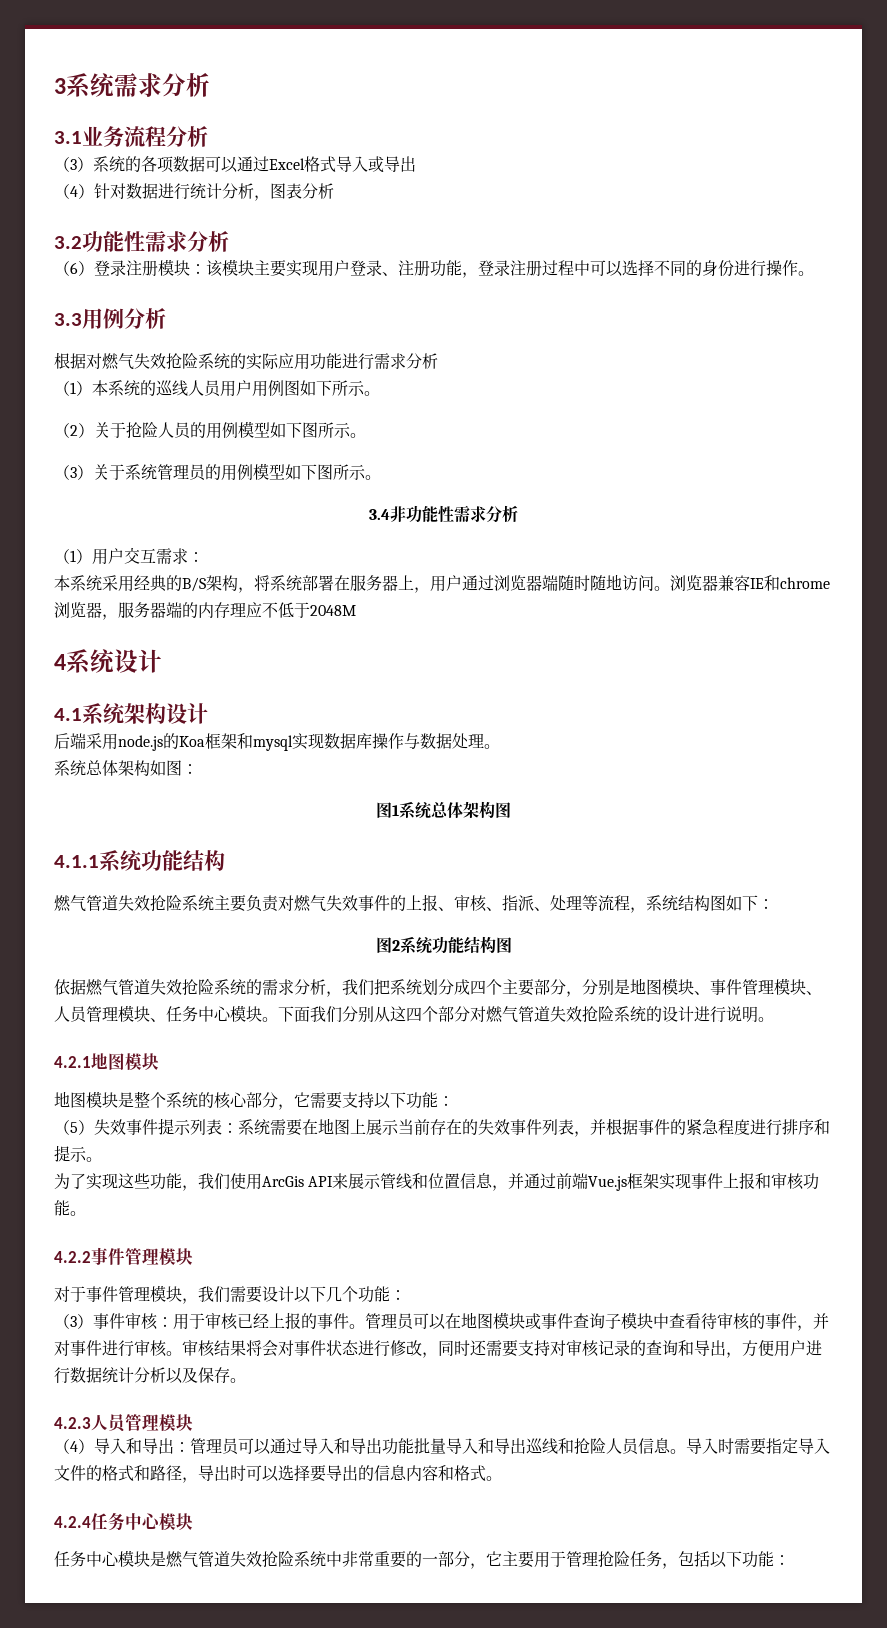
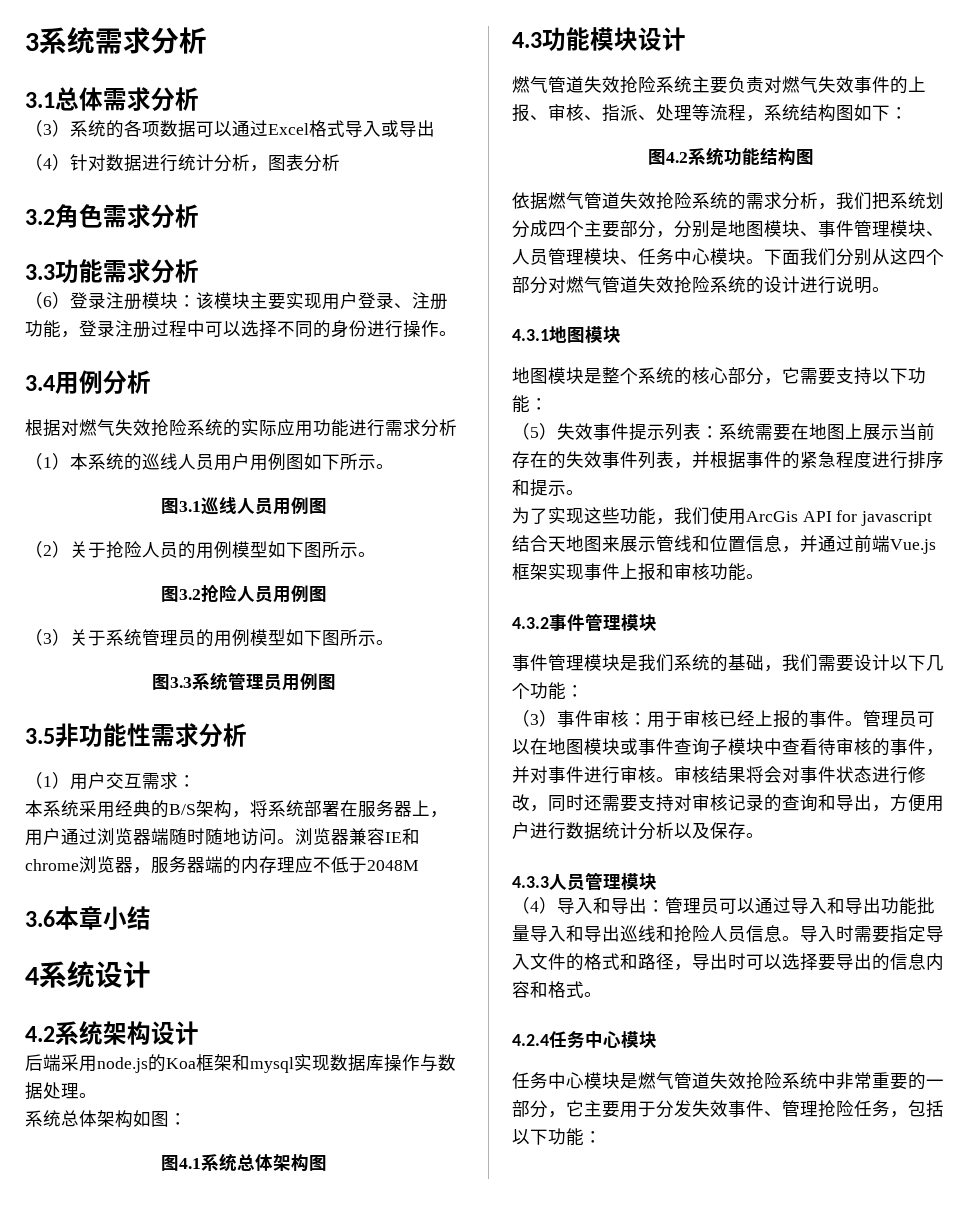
- 3.1业务流程分析
+ 3.1总体需求分析
- 3.2功能性需求分析
+ 3.2角色需求分析
+ 3.3功能需求分析
- 3.3用例分析
+ 3.4用例分析
+ 图3.1巡线人员用例图
+ 图3.2抢险人员用例图
- 3.4非功能性需求分析
+ 图3.3系统管理员用例图
+ 3.5非功能性需求分析
+ 3.6本章小结
- 4.1系统架构设计
+ 4.2系统架构设计
- 图1系统总体架构图
+ 图4.1系统总体架构图
- 4.1.1系统功能结构
+ 4.3功能模块设计
- 图2系统功能结构图
+ 图4.2系统功能结构图
- 4.2.1地图模块
+ 4.3.1地图模块
- 为了实现这些功能，我们使用ArcGis API来展示管线和位置信息，并通过前端Vue.js框架实现事件上报和审核功能。
+ 为了实现这些功能，我们使用ArcGis API for javascript结合天地图来展示管线和位置信息，并通过前端Vue.js框架实现事件上报和审核功能。
- 4.2.2事件管理模块
+ 4.3.2事件管理模块
- 对于事件管理模块，我们需要设计以下几个功能：
+ 事件管理模块是我们系统的基础，我们需要设计以下几个功能：
- 4.2.3人员管理模块
+ 4.3.3人员管理模块
- 任务中心模块是燃气管道失效抢险系统中非常重要的一部分，它主要用于管理抢险任务，包括以下功能：
+ 任务中心模块是燃气管道失效抢险系统中非常重要的一部分，它主要用于分发失效事件、管理抢险任务，包括以下功能：

